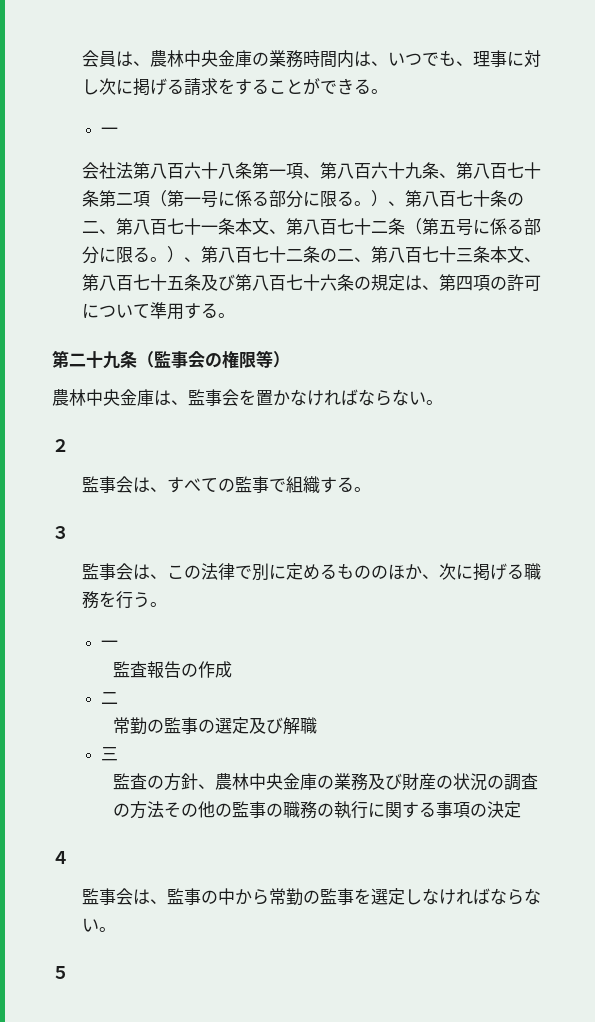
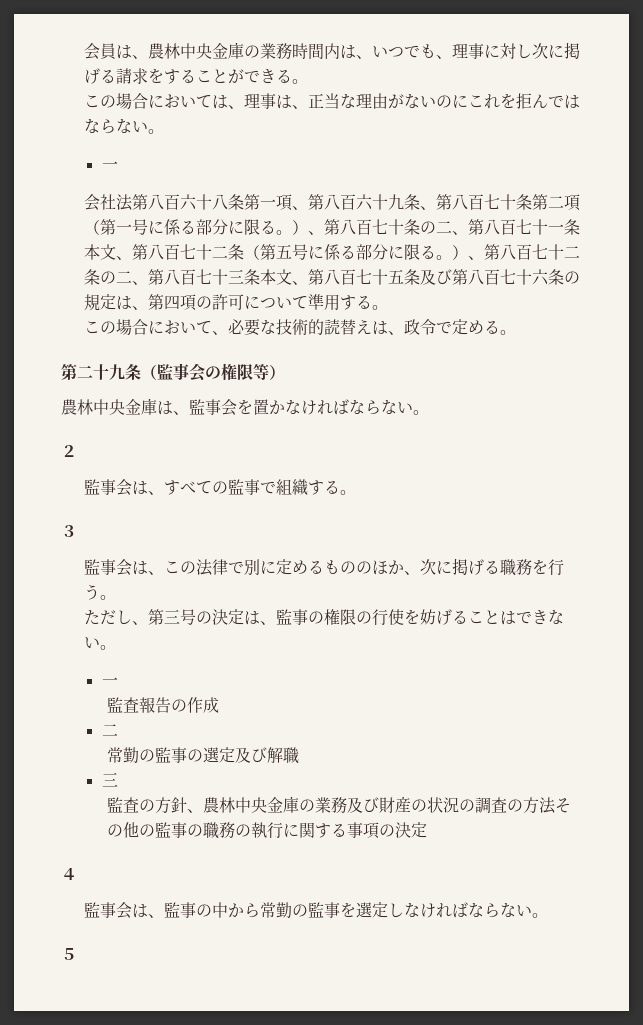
+ この場合においては、理事は、正当な理由がないのにこれを拒んではならない。
+ この場合において、必要な技術的読替えは、政令で定める。
+ ただし、第三号の決定は、監事の権限の行使を妨げることはできない。

